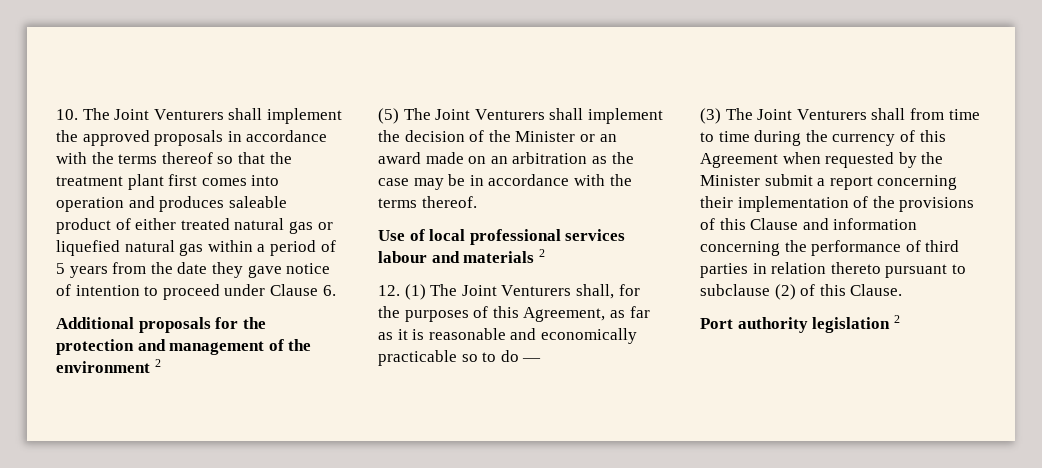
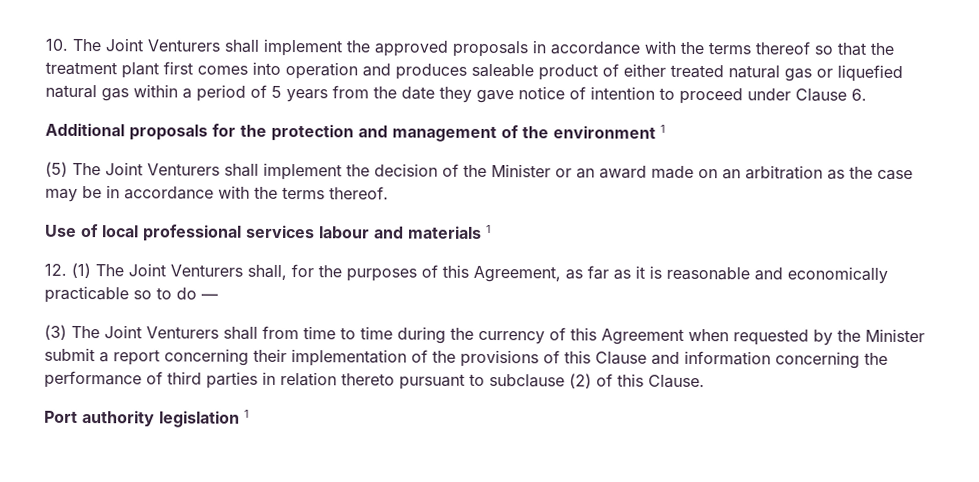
- Additional proposals for the protection and management of the environment 2
+ Additional proposals for the protection and management of the environment 1
- Use of local professional services labour and materials 2
+ Use of local professional services labour and materials 1
- Port authority legislation 2
+ Port authority legislation 1

